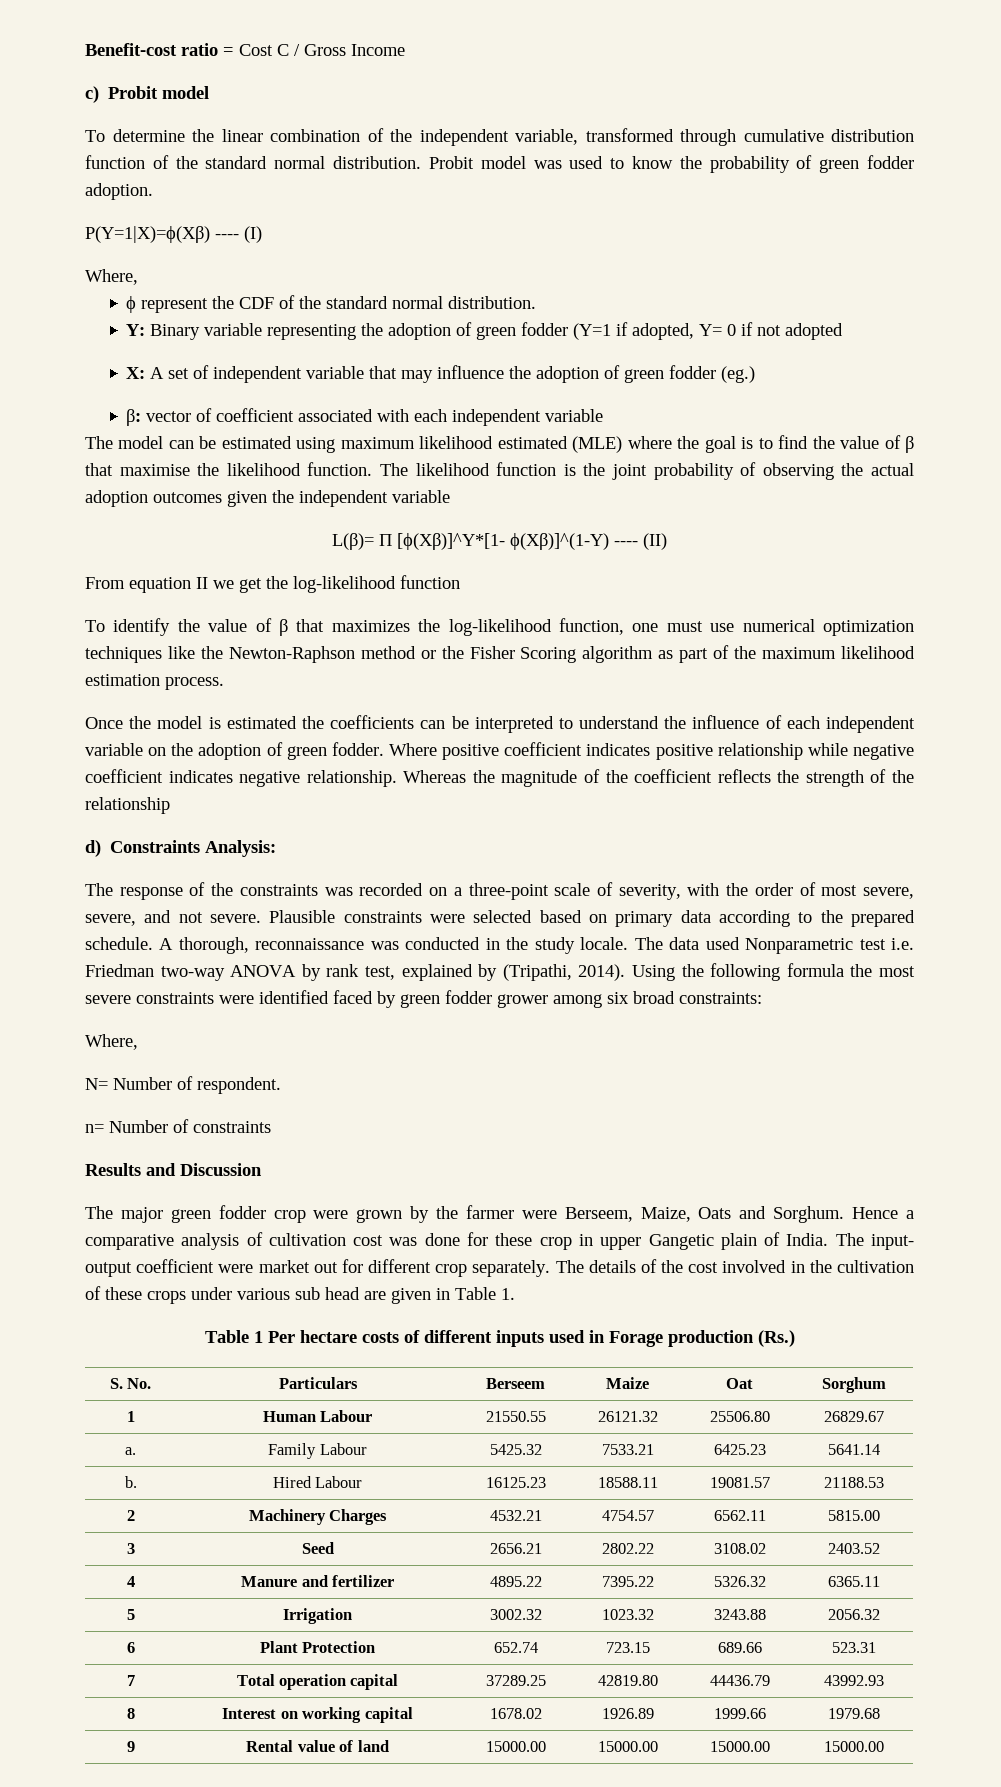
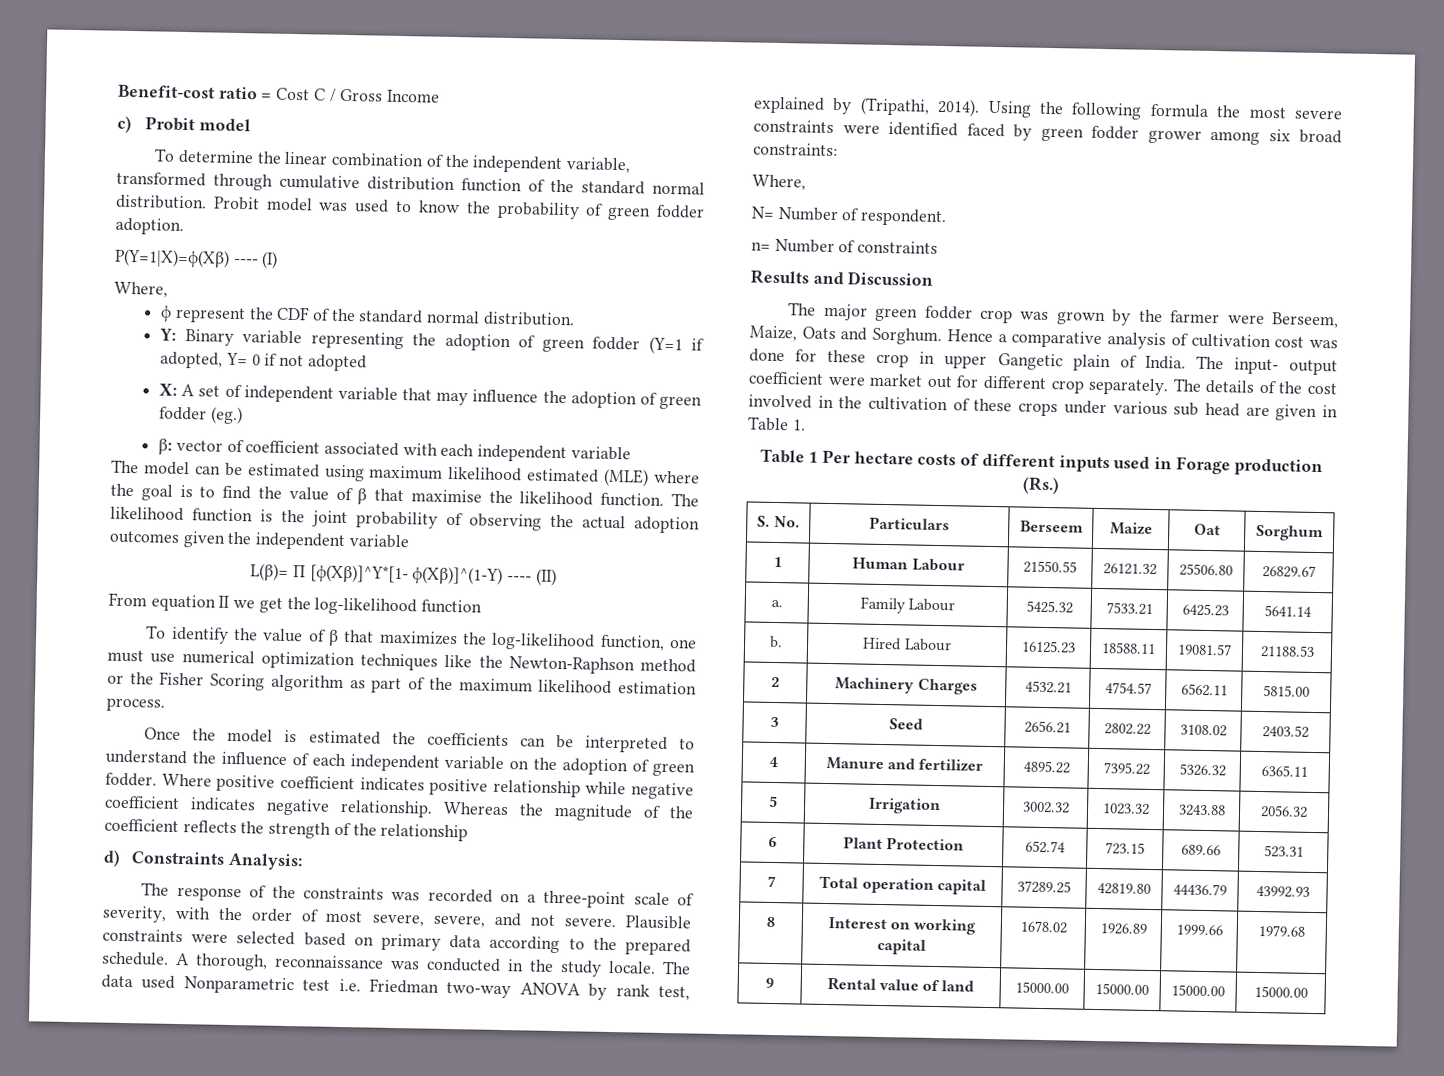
- The major green fodder crop were grown by the farmer were Berseem, Maize, Oats and Sorghum.
+ The major green fodder crop was grown by the farmer were Berseem, Maize, Oats and Sorghum.

